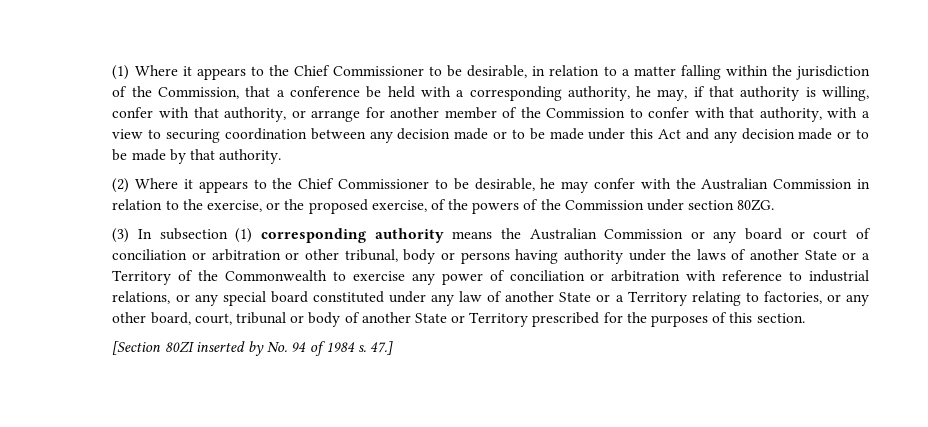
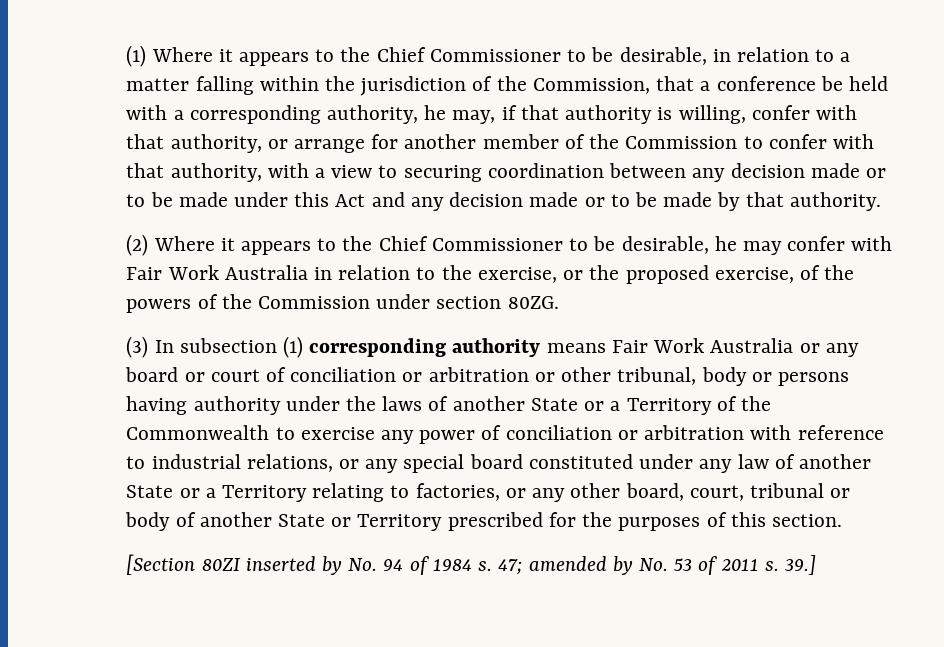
- (2) Where it appears to the Chief Commissioner to be desirable, he may confer with the Australian Commission in relation to the exercise, or the proposed exercise, of the powers of the Commission under section 80ZG.
+ (2) Where it appears to the Chief Commissioner to be desirable, he may confer with Fair Work Australia in relation to the exercise, or the proposed exercise, of the powers of the Commission under section 80ZG.
- (3) In subsection (1) corresponding authority means the Australian Commission or any board or court of conciliation or arbitration or other tribunal, body or persons having authority under the laws of another State or a Territory of the Commonwealth to exercise any power of conciliation or arbitration with reference to industrial relations, or any special board constituted under any law of another State or a Territory relating to factories, or any other board, court, tribunal or body of another State or Territory prescribed for the purposes of this section.
+ (3) In subsection (1) corresponding authority means Fair Work Australia or any board or court of conciliation or arbitration or other tribunal, body or persons having authority under the laws of another State or a Territory of the Commonwealth to exercise any power of conciliation or arbitration with reference to industrial relations, or any special board constituted under any law of another State or a Territory relating to factories, or any other board, court, tribunal or body of another State or Territory prescribed for the purposes of this section.
- 47.]
+ 47; amended by No. 53 of 2011 s. 39.]

